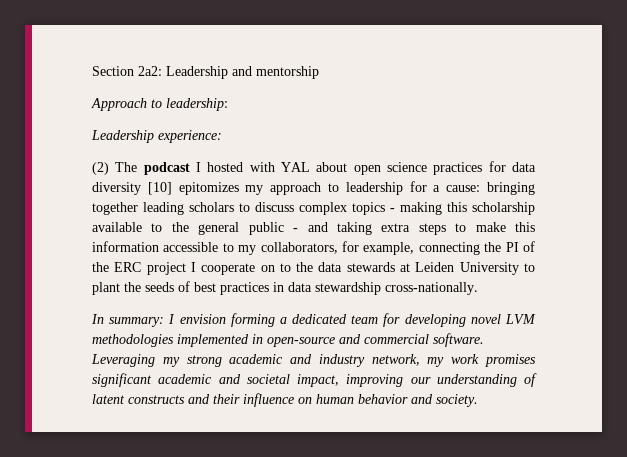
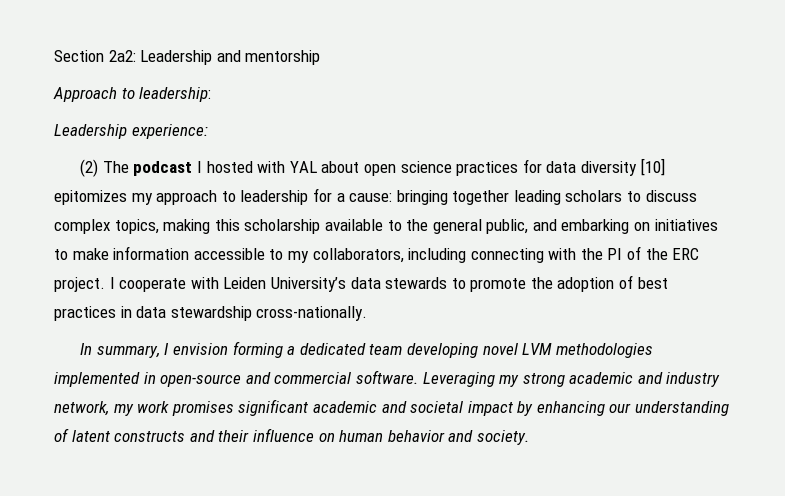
- (2) The podcast I hosted with YAL about open science practices for data diversity [10] epitomizes my approach to leadership for a cause: bringing together leading scholars to discuss complex topics - making this scholarship available to the general public - and taking extra steps to make this information accessible to my collaborators, for example, connecting the PI of the ERC project I cooperate on to the data stewards at Leiden University to plant the seeds of best practices in data stewardship cross-nationally.
+ (2) The podcast I hosted with YAL about open science practices for data diversity [10] epitomizes my approach to leadership for a cause: bringing together leading scholars to discuss complex topics, making this scholarship available to the general public, and embarking on initiatives to make information accessible to my collaborators, including connecting with the PI of the ERC project. I cooperate with Leiden University’s data stewards to promote the adoption of best practices in data stewardship cross-nationally.
- In summary: I envision forming a dedicated team for developing novel LVM methodologies implemented in open-source and commercial software.
+ In summary, I envision forming a dedicated team developing novel LVM methodologies implemented in open-source and commercial software.
- Leveraging my strong academic and industry network, my work promises significant academic and societal impact, improving our understanding of latent constructs and their influence on human behavior and society.
+ Leveraging my strong academic and industry network, my work promises significant academic and societal impact by enhancing our understanding of latent constructs and their influence on human behavior and society.

